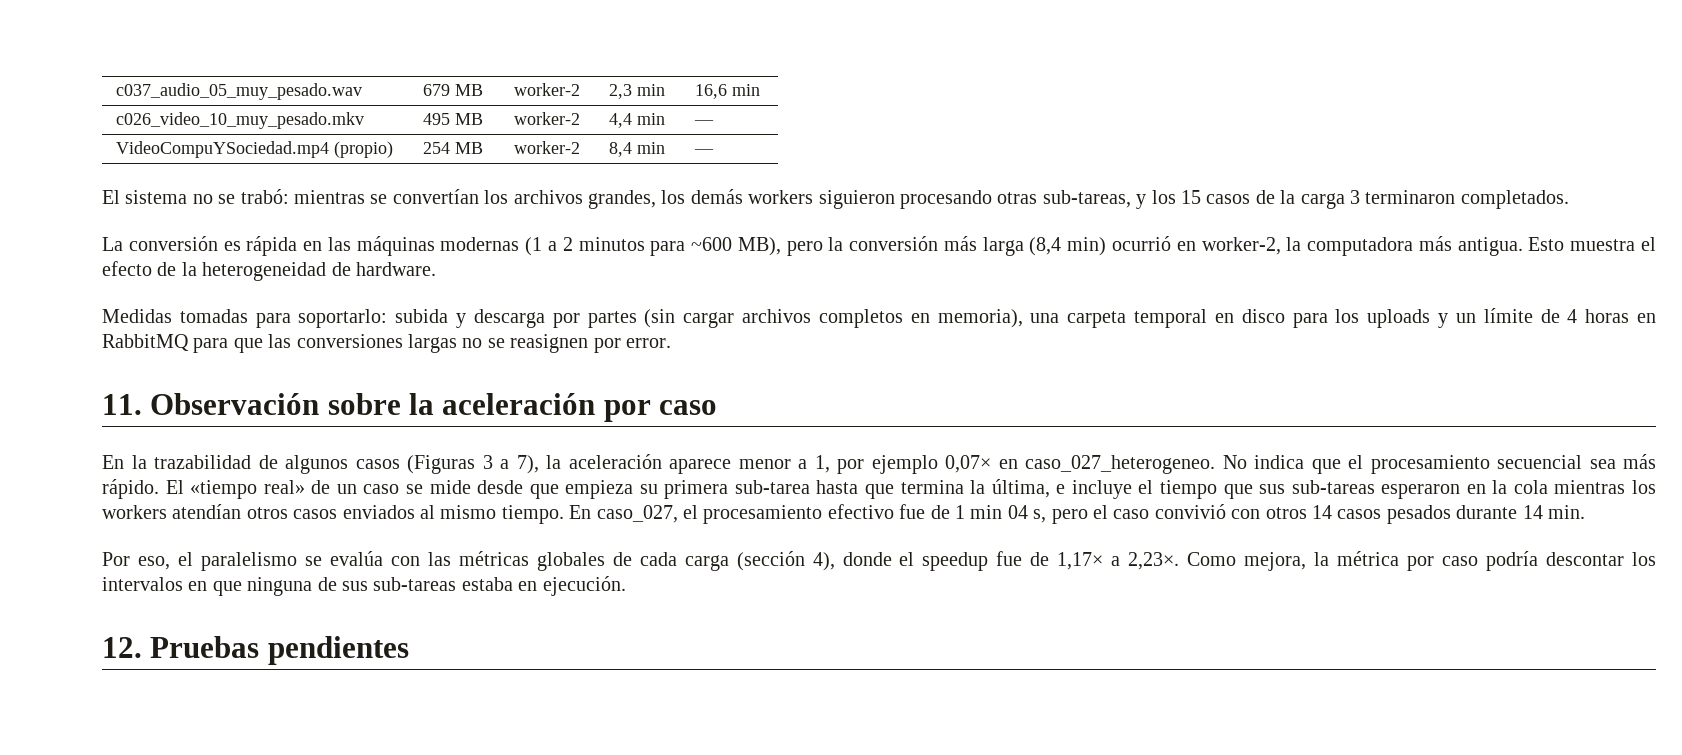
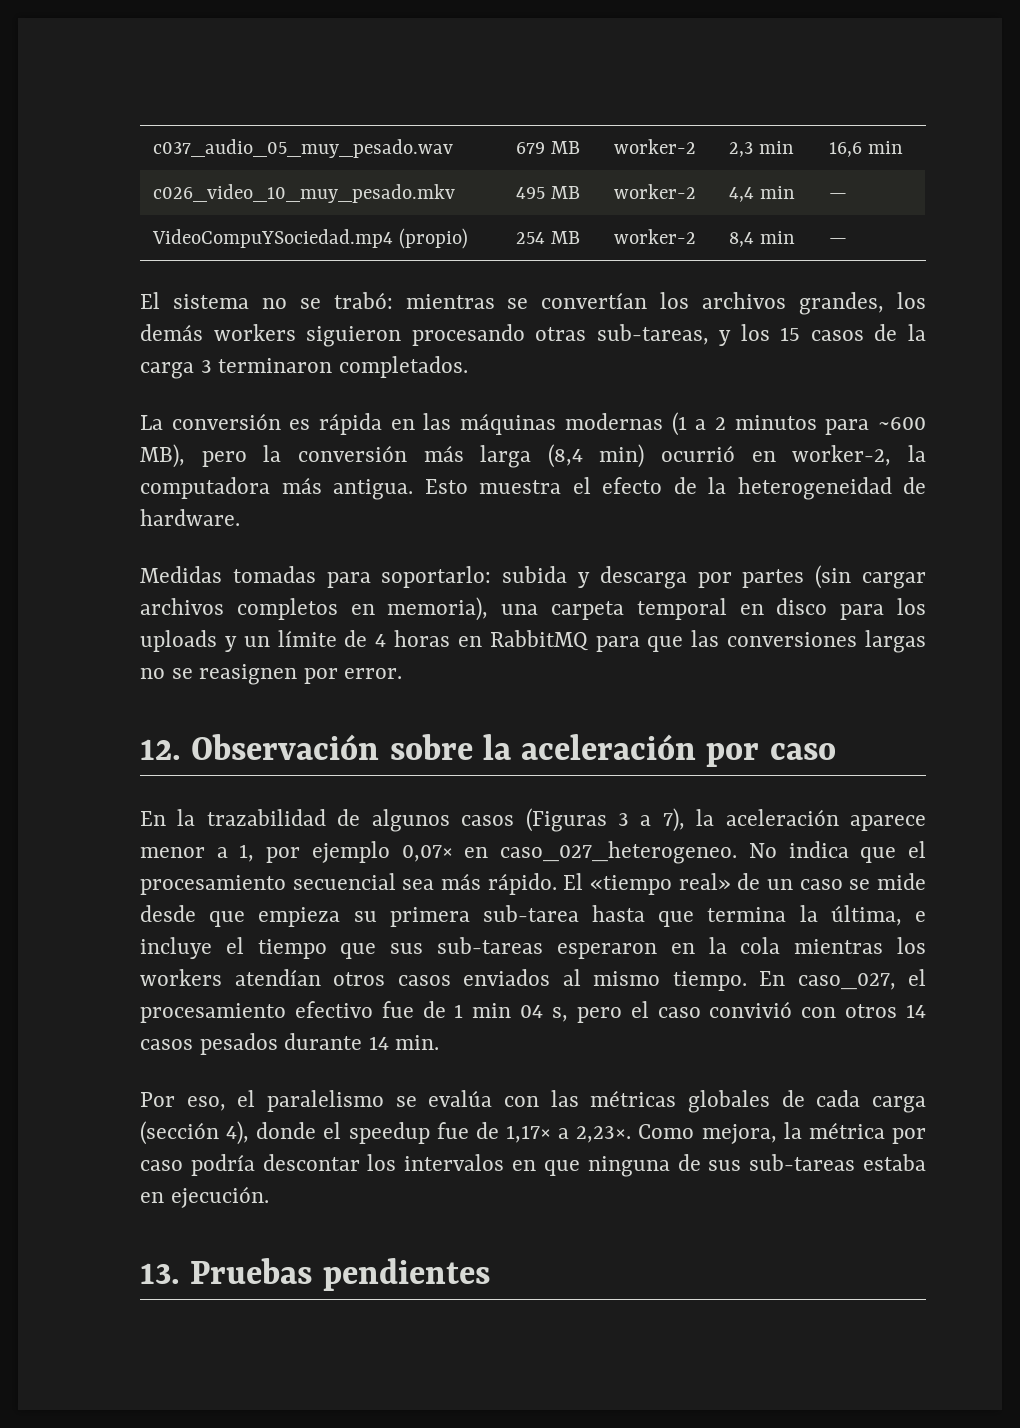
- 11. Observación sobre la aceleración por caso
+ 12. Observación sobre la aceleración por caso
- 12. Pruebas pendientes
+ 13. Pruebas pendientes

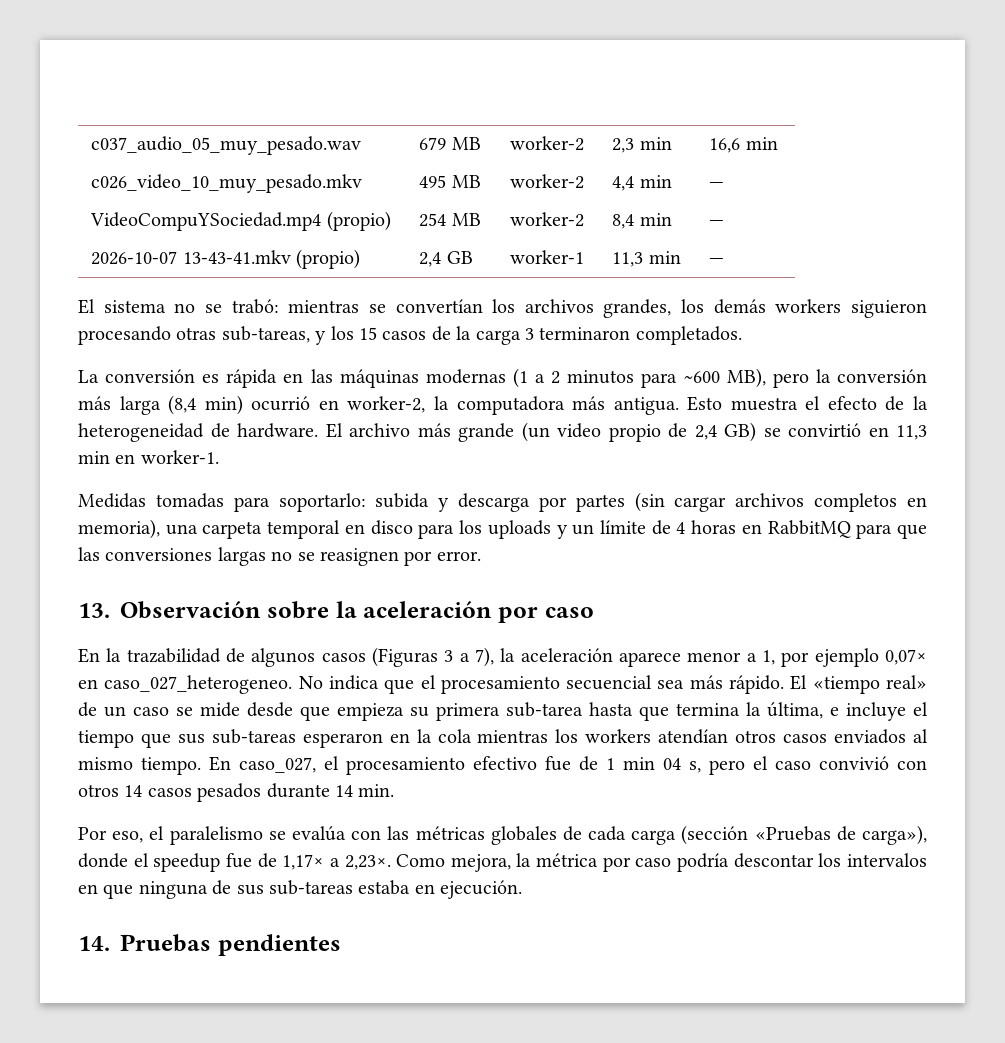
+ 2026-10-07 13-43-41.mkv (propio) | 2,4 GB | worker-1 | 11,3 min | —
+ El archivo más grande (un video propio de 2,4 GB) se convirtió en 11,3 min en worker-1.
- 12. Observación sobre la aceleración por caso
+ 13. Observación sobre la aceleración por caso
- Por eso, el paralelismo se evalúa con las métricas globales de cada carga (sección 4), donde el speedup fue de 1,17× a 2,23×.
+ Por eso, el paralelismo se evalúa con las métricas globales de cada carga (sección «Pruebas de carga»), donde el speedup fue de 1,17× a 2,23×.
- 13. Pruebas pendientes
+ 14. Pruebas pendientes

